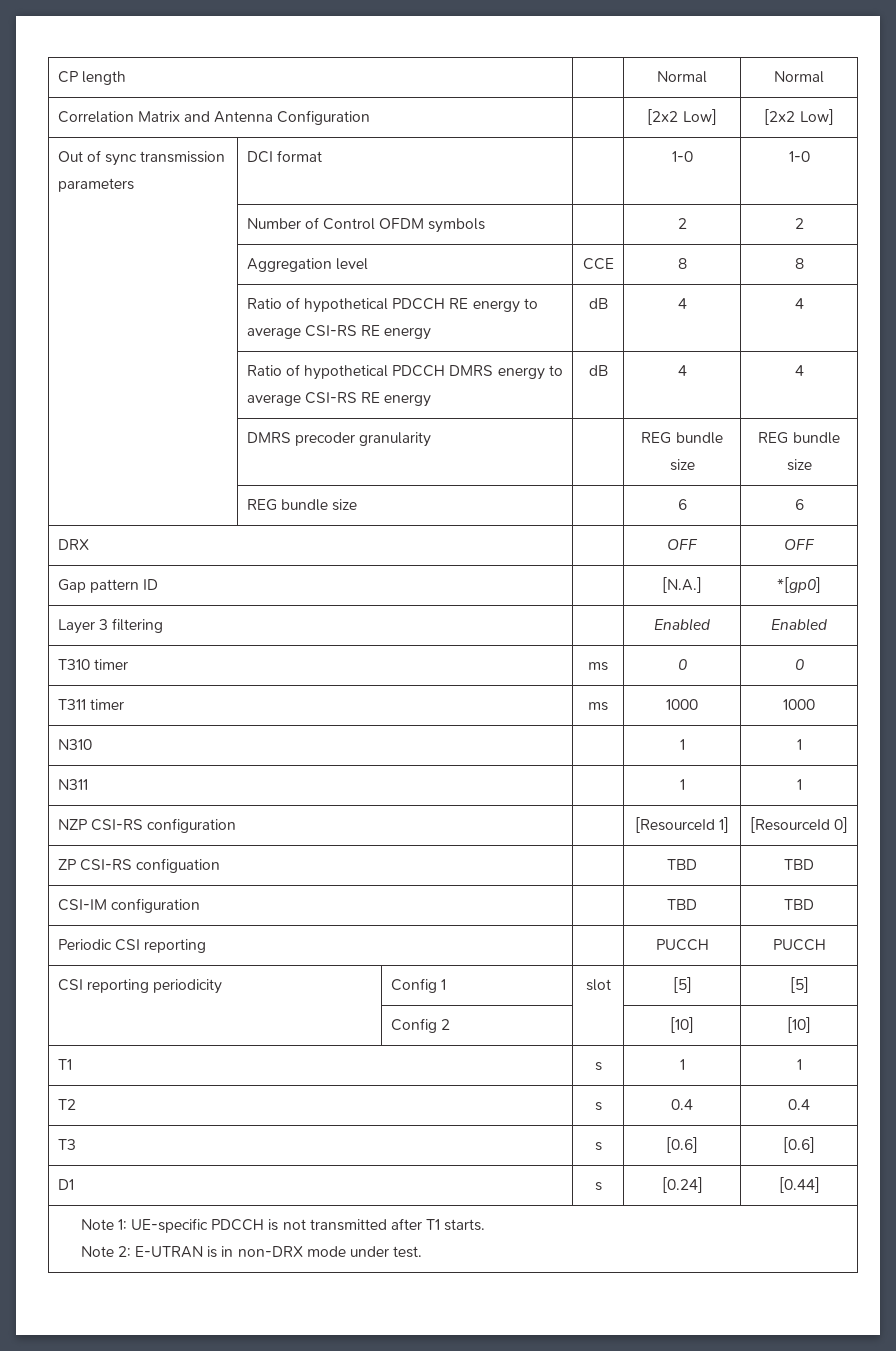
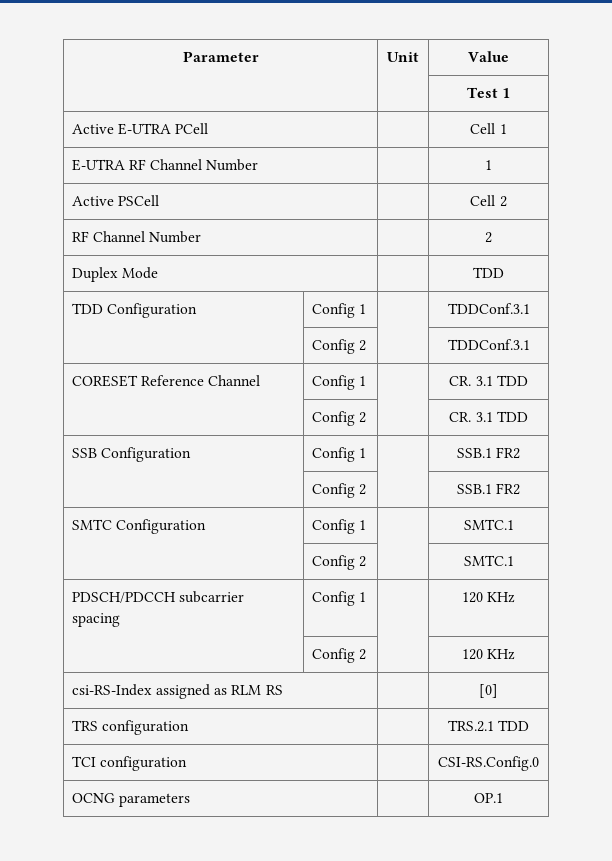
- CP length | | Normal | Normal
- Correlation Matrix and Antenna Configuration | | [2x2 Low] | [2x2 Low]
- Out of sync transmission parameters | DCI format | | 1-0 | 1-0
- | Number of Control OFDM symbols | | 2 | 2
- | Aggregation level | CCE | 8 | 8
- | Ratio of hypothetical PDCCH RE energy to average CSI-RS RE energy | dB | 4 | 4
- | Ratio of hypothetical PDCCH DMRS energy to average CSI-RS RE energy | dB | 4 | 4
- | DMRS precoder granularity | | REG bundle size | REG bundle size
- | REG bundle size | | 6 | 6
- DRX | | OFF | OFF
- Gap pattern ID | | [N.A.] | *[gp0]
- Layer 3 filtering | | Enabled | Enabled
- T310 timer | ms | 0 | 0
- T311 timer | ms | 1000 | 1000
- N310 | | 1 | 1
- N311 | | 1 | 1
- NZP CSI-RS configuration | | [ResourceId 1] | [ResourceId 0]
- ZP CSI-RS configuation | | TBD | TBD
- CSI-IM configuration | | TBD | TBD
- Periodic CSI reporting | | PUCCH | PUCCH
- CSI reporting periodicity | Config 1 | slot | [5] | [5]
- | Config 2 | | [10] | [10]
- T1 | s | 1 | 1
- T2 | s | 0.4 | 0.4
- T3 | s | [0.6] | [0.6]
- D1 | s | [0.24] | [0.44]
- Note 1: UE-specific PDCCH is not transmitted after T1 starts.
- Note 2: E-UTRAN is in non-DRX mode under test.
+ Parameter | Unit | Value
+ | | Test 1
+ Active E-UTRA PCell | | Cell 1
+ E-UTRA RF Channel Number | | 1
+ Active PSCell | | Cell 2
+ RF Channel Number | | 2
+ Duplex Mode | | TDD
+ TDD Configuration | Config 1 | | TDDConf.3.1
+ | Config 2 | | TDDConf.3.1
+ CORESET Reference Channel | Config 1 | | CR. 3.1 TDD
+ | Config 2 | | CR. 3.1 TDD
+ SSB Configuration | Config 1 | | SSB.1 FR2
+ | Config 2 | | SSB.1 FR2
+ SMTC Configuration | Config 1 | | SMTC.1
+ | Config 2 | | SMTC.1
+ PDSCH/PDCCH subcarrier spacing | Config 1 | | 120 KHz
+ | Config 2 | | 120 KHz
+ csi-RS-Index assigned as RLM RS | | [0]
+ TRS configuration | | TRS.2.1 TDD
+ TCI configuration | | CSI-RS.Config.0
+ OCNG parameters | | OP.1

